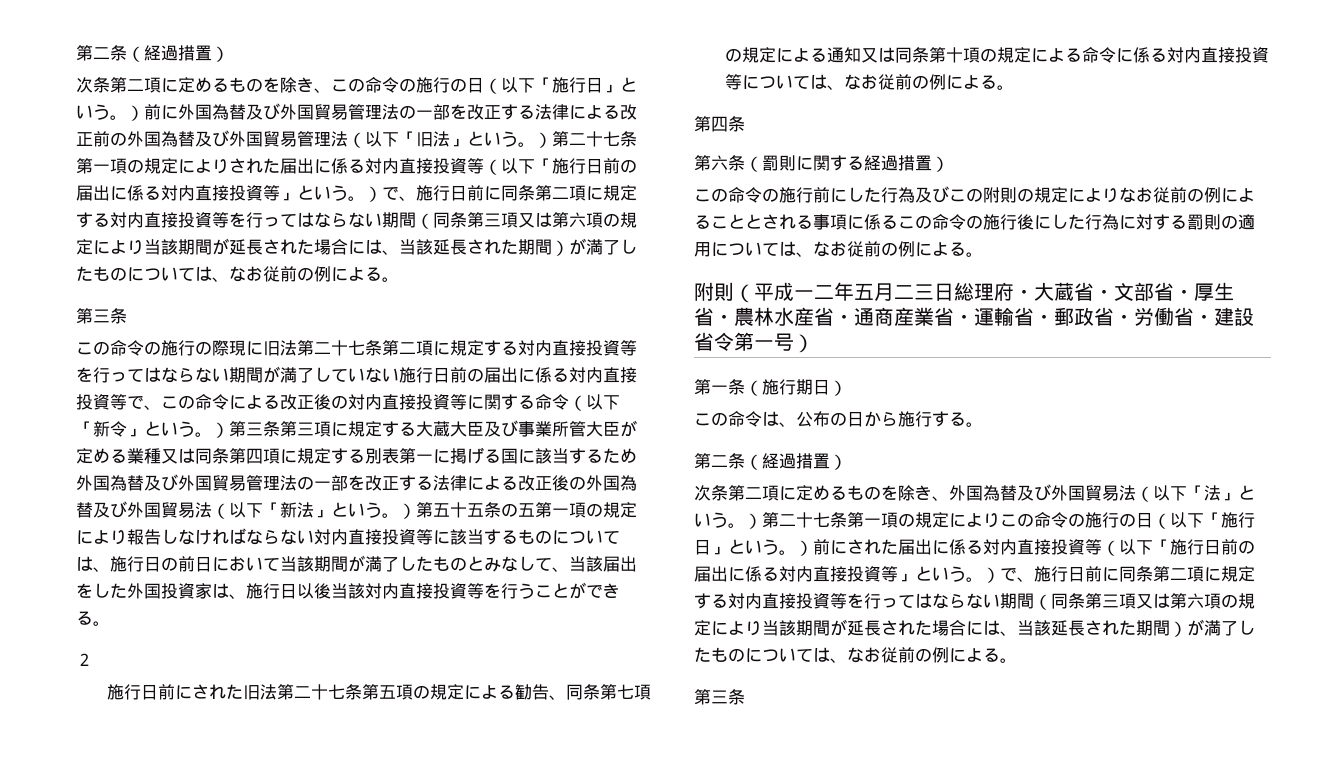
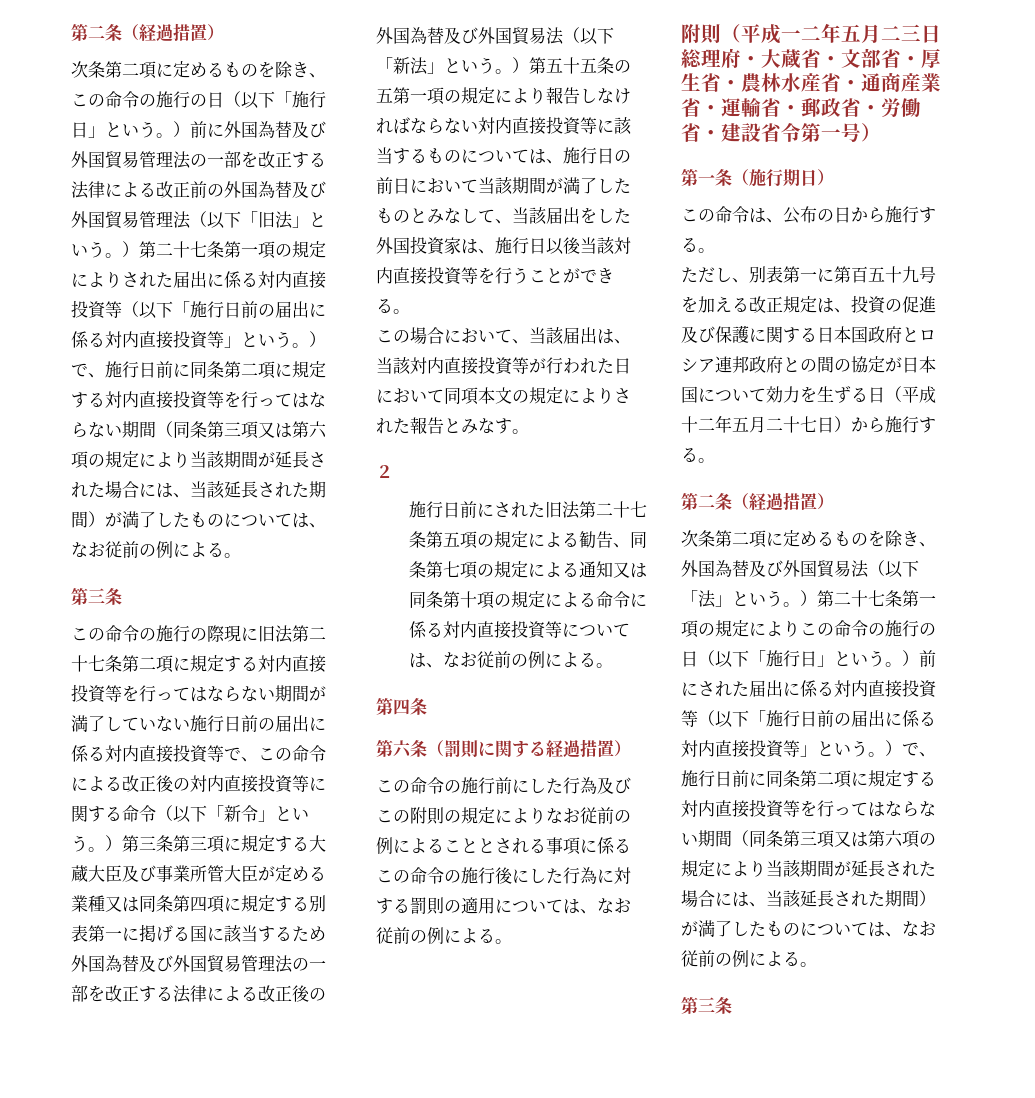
+ この場合において、当該届出は、当該対内直接投資等が行われた日において同項本文の規定によりされた報告とみなす。
+ ただし、別表第一に第百五十九号を加える改正規定は、投資の促進及び保護に関する日本国政府とロシア連邦政府との間の協定が日本国について効力を生ずる日（平成十二年五月二十七日）から施行する。

